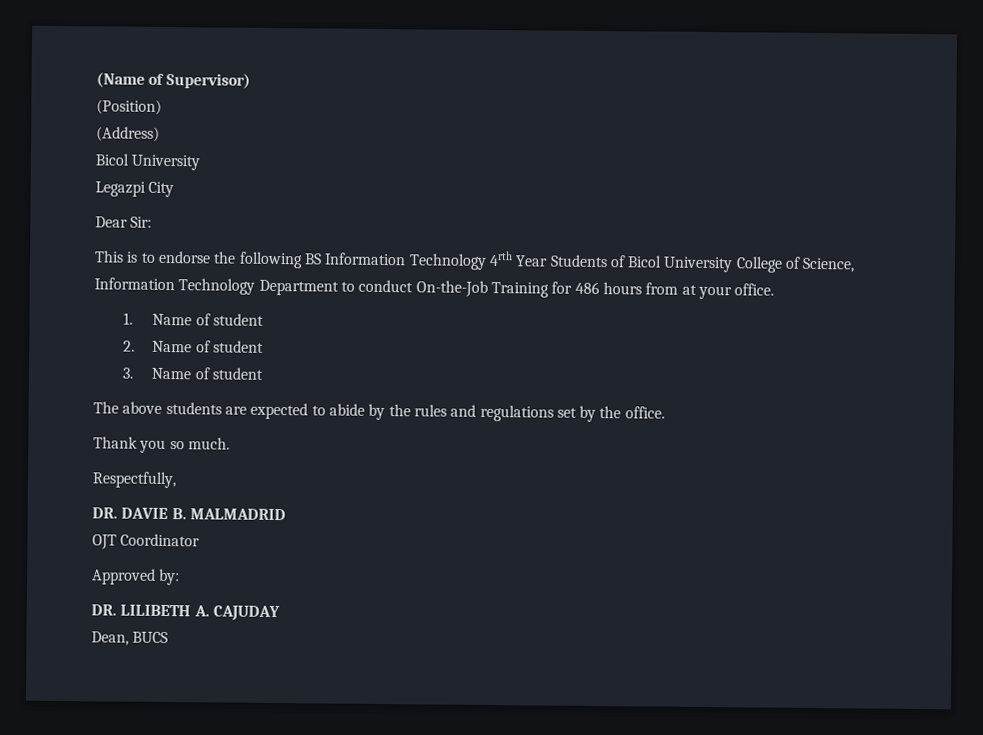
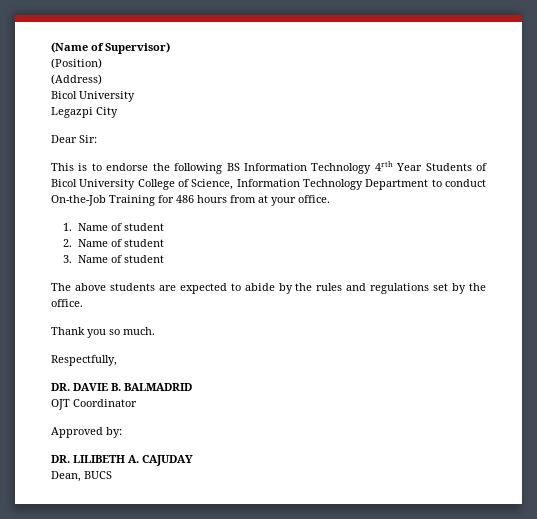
- DR. DAVIE B. MALMADRID
+ DR. DAVIE B. BALMADRID

